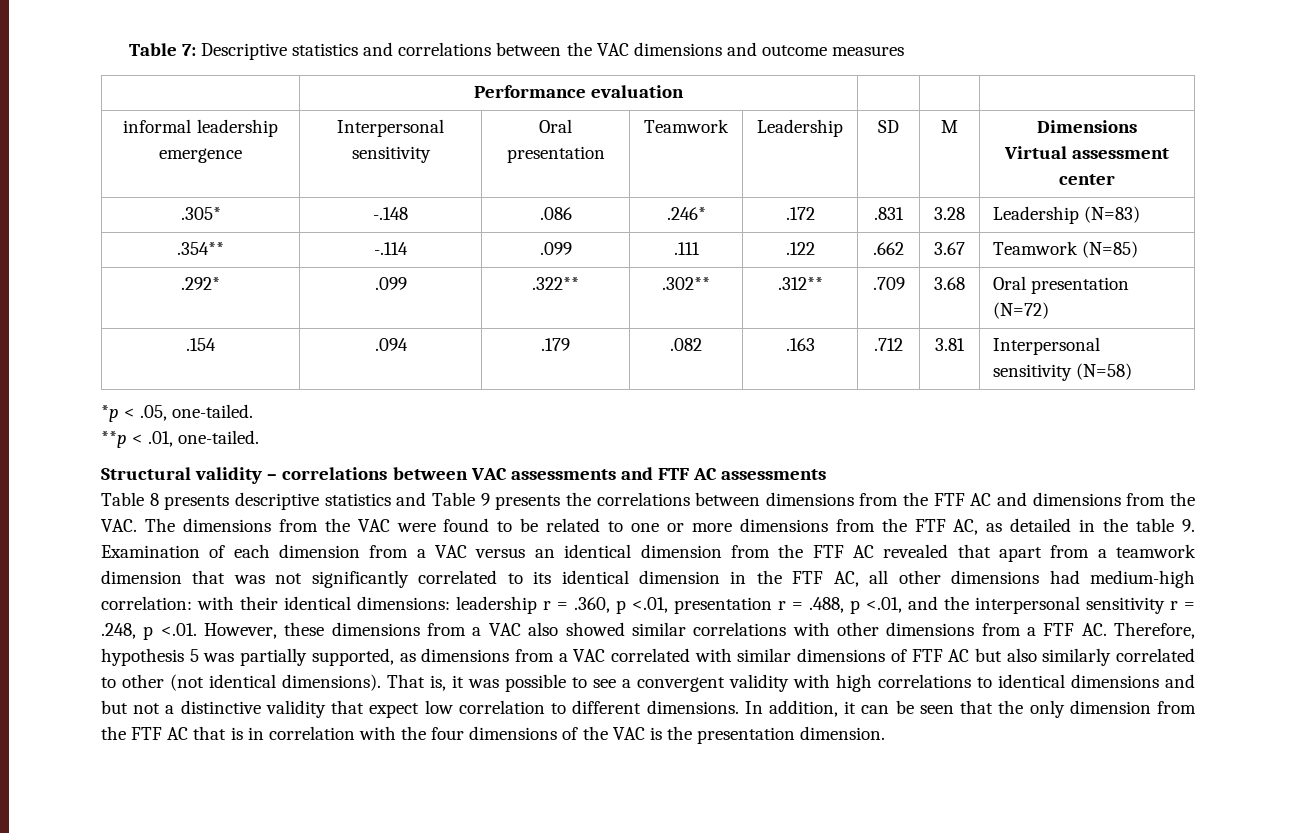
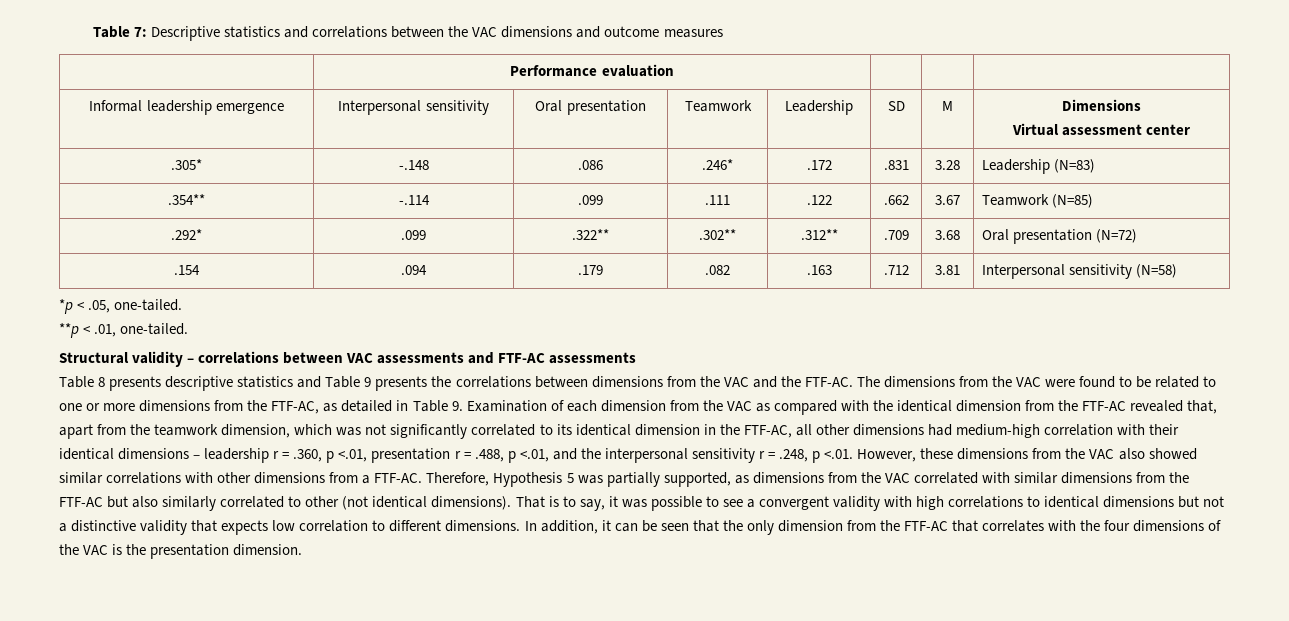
- informal leadership emergence | Interpersonal sensitivity | Oral presentation | Teamwork | Leadership | SD | M | Dimensions
+ Informal leadership emergence | Interpersonal sensitivity | Oral presentation | Teamwork | Leadership | SD | M | Dimensions
- Structural validity – correlations between VAC assessments and FTF AC assessments
+ Structural validity – correlations between VAC assessments and FTF-AC assessments
- Table 8 presents descriptive statistics and Table 9 presents the correlations between dimensions from the FTF AC and dimensions from the VAC. The dimensions from the VAC were found to be related to one or more dimensions from the FTF AC, as detailed in the table 9. Examination of each dimension from a VAC versus an identical dimension from the FTF AC revealed that apart from a teamwork dimension that was not significantly correlated to its identical dimension in the FTF AC, all other dimensions had medium-high correlation: with their identical dimensions: leadership r = .360, p <.01, presentation r = .488, p <.01, and the interpersonal sensitivity r = .248, p <.01. However, these dimensions from a VAC also showed similar correlations with other dimensions from a FTF AC. Therefore, hypothesis 5 was partially supported, as dimensions from a VAC correlated with similar dimensions of FTF AC but also similarly correlated to other (not identical dimensions).
+ Table 8 presents descriptive statistics and Table 9 presents the correlations between dimensions from the VAC and the FTF-AC. The dimensions from the VAC were found to be related to one or more dimensions from the FTF-AC, as detailed in Table 9. Examination of each dimension from the VAC as compared with the identical dimension from the FTF-AC revealed that, apart from the teamwork dimension, which was not significantly correlated to its identical dimension in the FTF-AC, all other dimensions had medium-high correlation with their identical dimensions – leadership r = .360, p <.01, presentation r = .488, p <.01, and the interpersonal sensitivity r = .248, p <.01. However, these dimensions from the VAC also showed similar correlations with other dimensions from a FTF-AC. Therefore, Hypothesis 5 was partially supported, as dimensions from the VAC correlated with similar dimensions from the FTF-AC but also similarly correlated to other (not identical dimensions).
- That is, it was possible to see a convergent validity with high correlations to identical dimensions and but not a distinctive validity that expect low correlation to different dimensions.
+ That is to say, it was possible to see a convergent validity with high correlations to identical dimensions but not a distinctive validity that expects low correlation to different dimensions.
- In addition, it can be seen that the only dimension from the FTF AC that is in correlation with the four dimensions of the VAC is the presentation dimension.
+ In addition, it can be seen that the only dimension from the FTF-AC that correlates with the four dimensions of the VAC is the presentation dimension.

